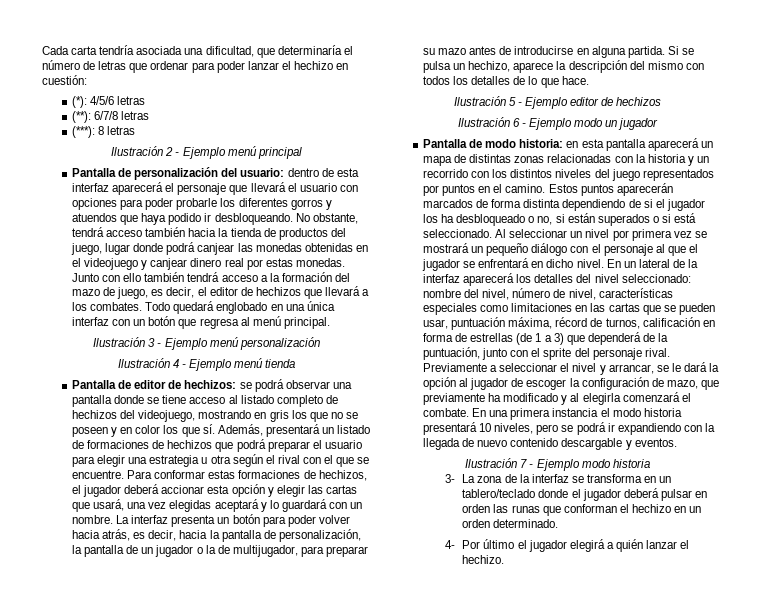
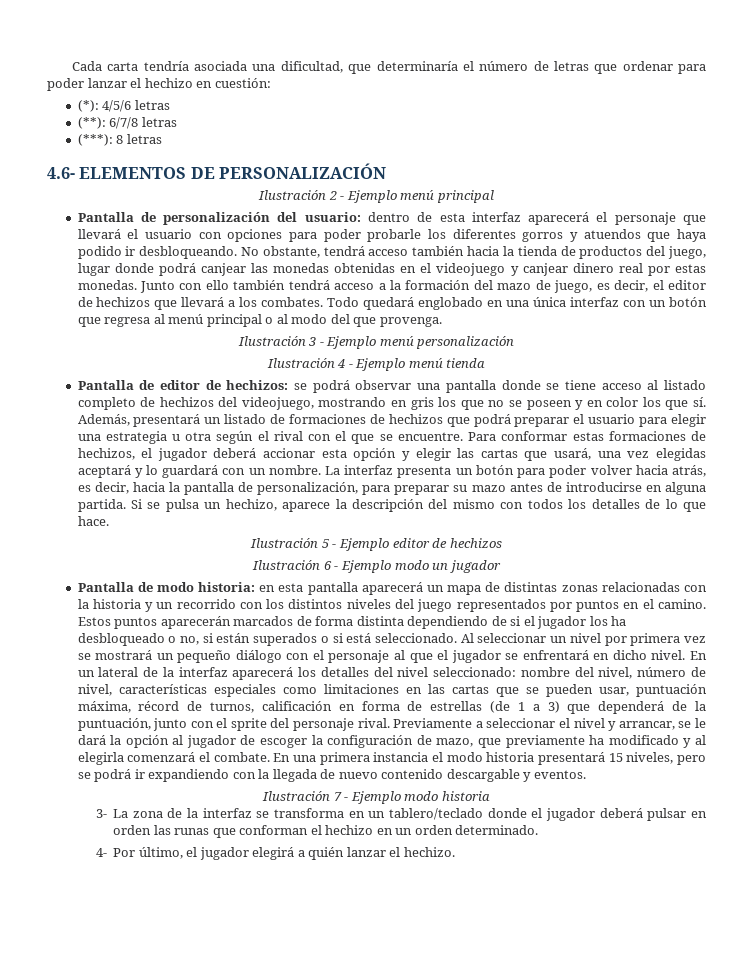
+ 4.6- ELEMENTOS DE PERSONALIZACIÓN
- Todo quedará englobado en una única interfaz con un botón que regresa al menú principal.
+ Todo quedará englobado en una única interfaz con un botón que regresa al menú principal o al modo del que provenga.
- La interfaz presenta un botón para poder volver hacia atrás, es decir, hacia la pantalla de personalización, la pantalla de un jugador o la de multijugador, para preparar su mazo antes de introducirse en alguna partida.
+ La interfaz presenta un botón para poder volver hacia atrás, es decir, hacia la pantalla de personalización, para preparar su mazo antes de introducirse en alguna partida.
- En una primera instancia el modo historia presentará 10 niveles, pero se podrá ir expandiendo con la llegada de nuevo contenido descargable y eventos.
+ En una primera instancia el modo historia presentará 15 niveles, pero se podrá ir expandiendo con la llegada de nuevo contenido descargable y eventos.
- 4- Por último el jugador elegirá a quién lanzar el hechizo.
+ 4- Por último, el jugador elegirá a quién lanzar el hechizo.

